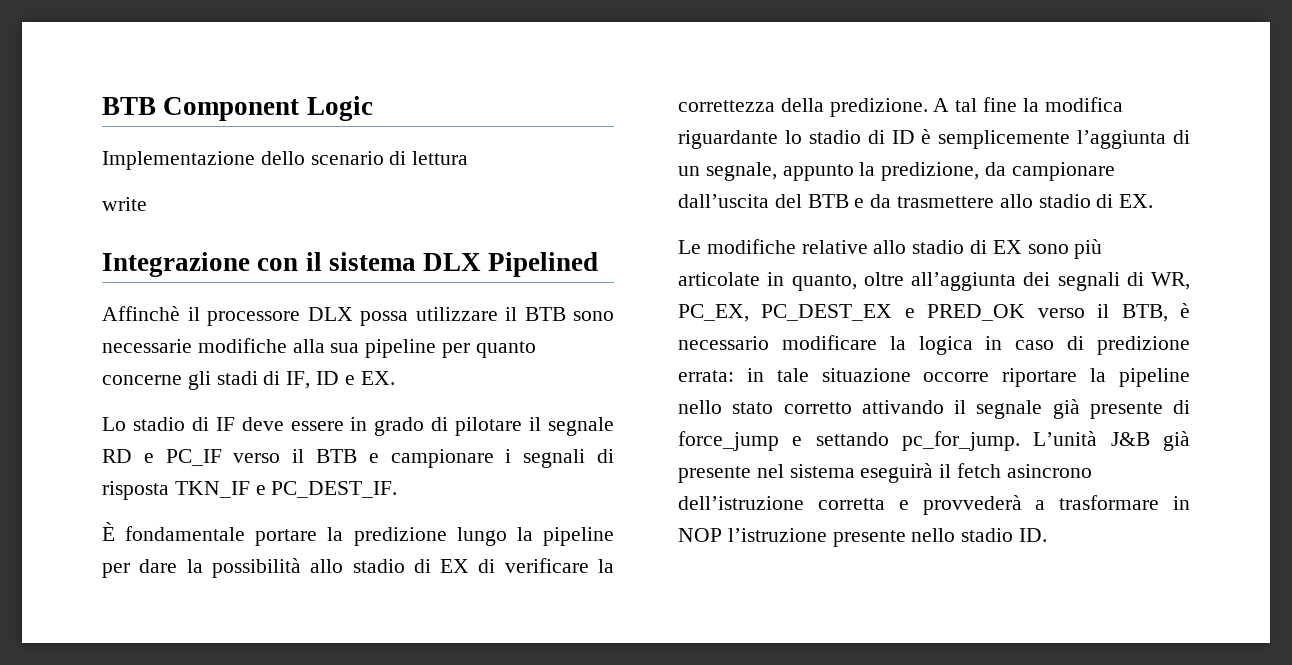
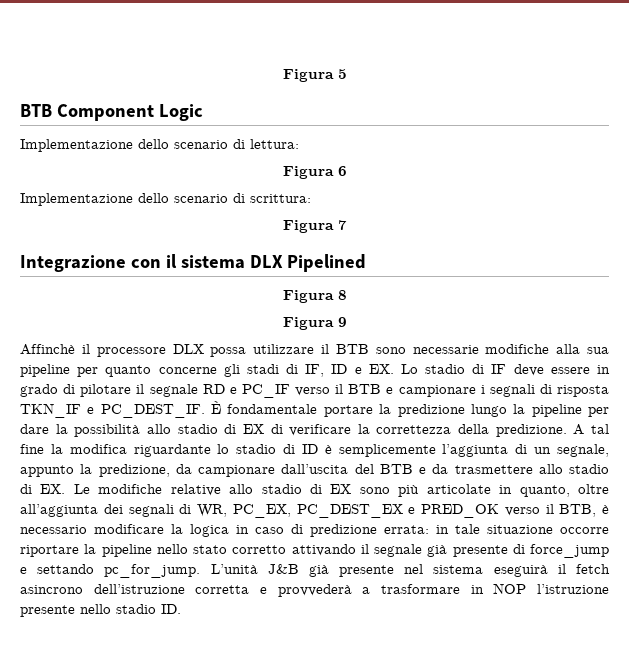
+ Figura 5
- Implementazione dello scenario di lettura
- write
+ Implementazione dello scenario di lettura:
+ Figura 6
+ Implementazione dello scenario di scrittura:
+ Figura 7
+ Figura 8
+ Figura 9
- Affinchè il processore DLX possa utilizzare il BTB sono necessarie modifiche alla sua pipeline per quanto concerne gli stadi di IF, ID e EX.
- Lo stadio di IF deve essere in grado di pilotare il segnale RD e PC_IF verso il BTB e campionare i segnali di risposta TKN_IF e PC_DEST_IF.
- È fondamentale portare la predizione lungo la pipeline per dare la possibilità allo stadio di EX di verificare la correttezza della predizione.
+ Affinchè il processore DLX possa utilizzare il BTB sono necessarie modifiche alla sua pipeline per quanto concerne gli stadi di IF, ID e EX. Lo stadio di IF deve essere in grado di pilotare il segnale RD e PC_IF verso il BTB e campionare i segnali di risposta TKN_IF e PC_DEST_IF. È fondamentale portare la predizione lungo la pipeline per dare la possibilità allo stadio di EX di verificare la correttezza della predizione.
- A tal fine la modifica riguardante lo stadio di ID è semplicemente l’aggiunta di un segnale, appunto la predizione, da campionare dall’uscita del BTB e da trasmettere allo stadio di EX.
- Le modifiche relative allo stadio di EX sono più articolate in quanto, oltre all’aggiunta dei segnali di WR, PC_EX, PC_DEST_EX e PRED_OK verso il BTB, è necessario modificare la logica in caso di predizione errata:
+ A tal fine la modifica riguardante lo stadio di ID è semplicemente l’aggiunta di un segnale, appunto la predizione, da campionare dall’uscita del BTB e da trasmettere allo stadio di EX. Le modifiche relative allo stadio di EX sono più articolate in quanto, oltre all’aggiunta dei segnali di WR, PC_EX, PC_DEST_EX e PRED_OK verso il BTB, è necessario modificare la logica in caso di predizione errata:

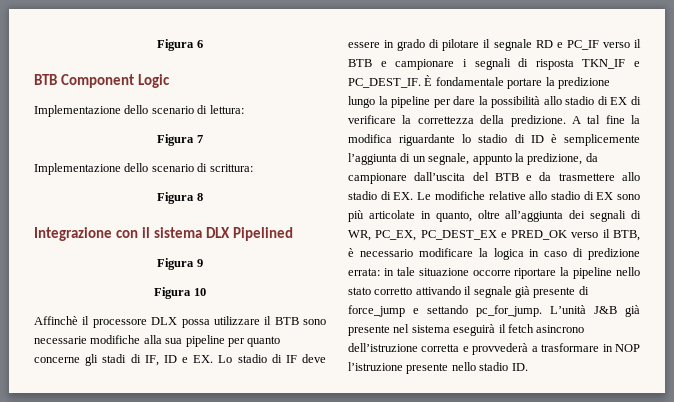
- Figura 5
+ Figura 6
- Figura 6
+ Figura 7
- Figura 7
+ Figura 8
- Figura 8
  Figura 9
+ Figura 10

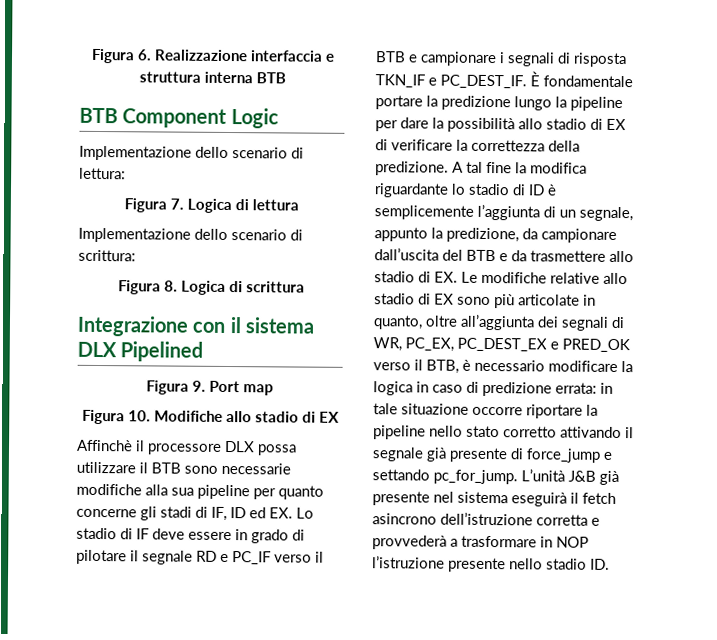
- Figura 6
+ Figura 6. Realizzazione interfaccia e struttura interna BTB
- Figura 7
+ Figura 7. Logica di lettura
- Figura 8
+ Figura 8. Logica di scrittura
- Figura 9
- Figura 10
+ Figura 9. Port map
+ Figura 10. Modifiche allo stadio di EX
- Affinchè il processore DLX possa utilizzare il BTB sono necessarie modifiche alla sua pipeline per quanto concerne gli stadi di IF, ID e EX. Lo stadio di IF deve essere in grado di pilotare il segnale RD e PC_IF verso il BTB e campionare i segnali di risposta TKN_IF e PC_DEST_IF.
+ Affinchè il processore DLX possa utilizzare il BTB sono necessarie modifiche alla sua pipeline per quanto concerne gli stadi di IF, ID ed EX. Lo stadio di IF deve essere in grado di pilotare il segnale RD e PC_IF verso il BTB e campionare i segnali di risposta TKN_IF e PC_DEST_IF.

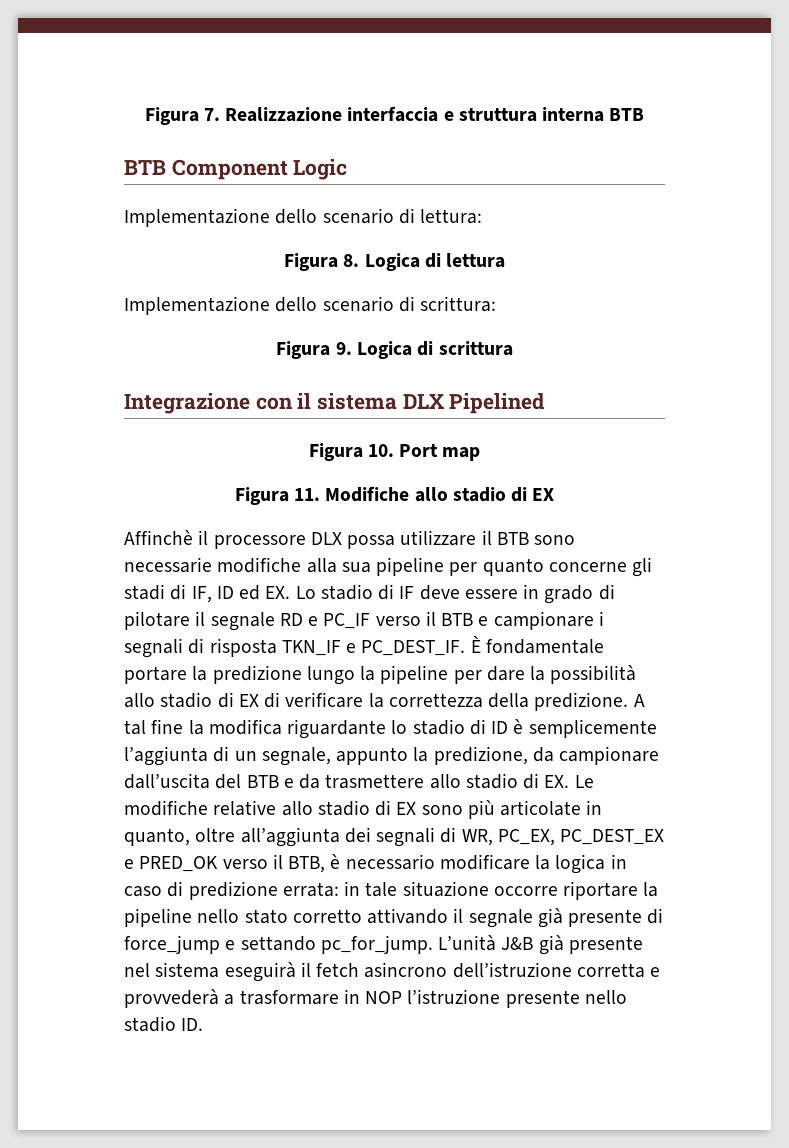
- Figura 6. Realizzazione interfaccia e struttura interna BTB
+ Figura 7. Realizzazione interfaccia e struttura interna BTB
- Figura 7. Logica di lettura
+ Figura 8. Logica di lettura
- Figura 8. Logica di scrittura
+ Figura 9. Logica di scrittura
- Figura 9. Port map
+ Figura 10. Port map
- Figura 10. Modifiche allo stadio di EX
+ Figura 11. Modifiche allo stadio di EX

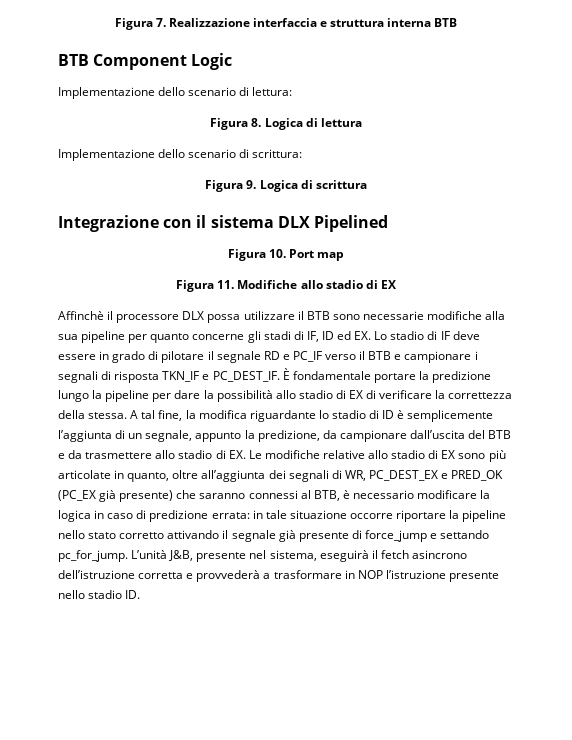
- È fondamentale portare la predizione lungo la pipeline per dare la possibilità allo stadio di EX di verificare la correttezza della predizione.
+ È fondamentale portare la predizione lungo la pipeline per dare la possibilità allo stadio di EX di verificare la correttezza della stessa.
- A tal fine la modifica riguardante lo stadio di ID è semplicemente l’aggiunta di un segnale, appunto la predizione, da campionare dall’uscita del BTB e da trasmettere allo stadio di EX. Le modifiche relative allo stadio di EX sono più articolate in quanto, oltre all’aggiunta dei segnali di WR, PC_EX, PC_DEST_EX e PRED_OK verso il BTB, è necessario modificare la logica in caso di predizione errata:
+ A tal fine, la modifica riguardante lo stadio di ID è semplicemente l’aggiunta di un segnale, appunto la predizione, da campionare dall’uscita del BTB e da trasmettere allo stadio di EX. Le modifiche relative allo stadio di EX sono più articolate in quanto, oltre all’aggiunta dei segnali di WR, PC_DEST_EX e PRED_OK (PC_EX già presente) che saranno connessi al BTB, è necessario modificare la logica in caso di predizione errata:
- L’unità J&B già presente nel sistema eseguirà il fetch asincrono dell’istruzione corretta e provvederà a trasformare in NOP l’istruzione presente nello stadio ID.
+ L’unità J&B, presente nel sistema, eseguirà il fetch asincrono dell’istruzione corretta e provvederà a trasformare in NOP l’istruzione presente nello stadio ID.

